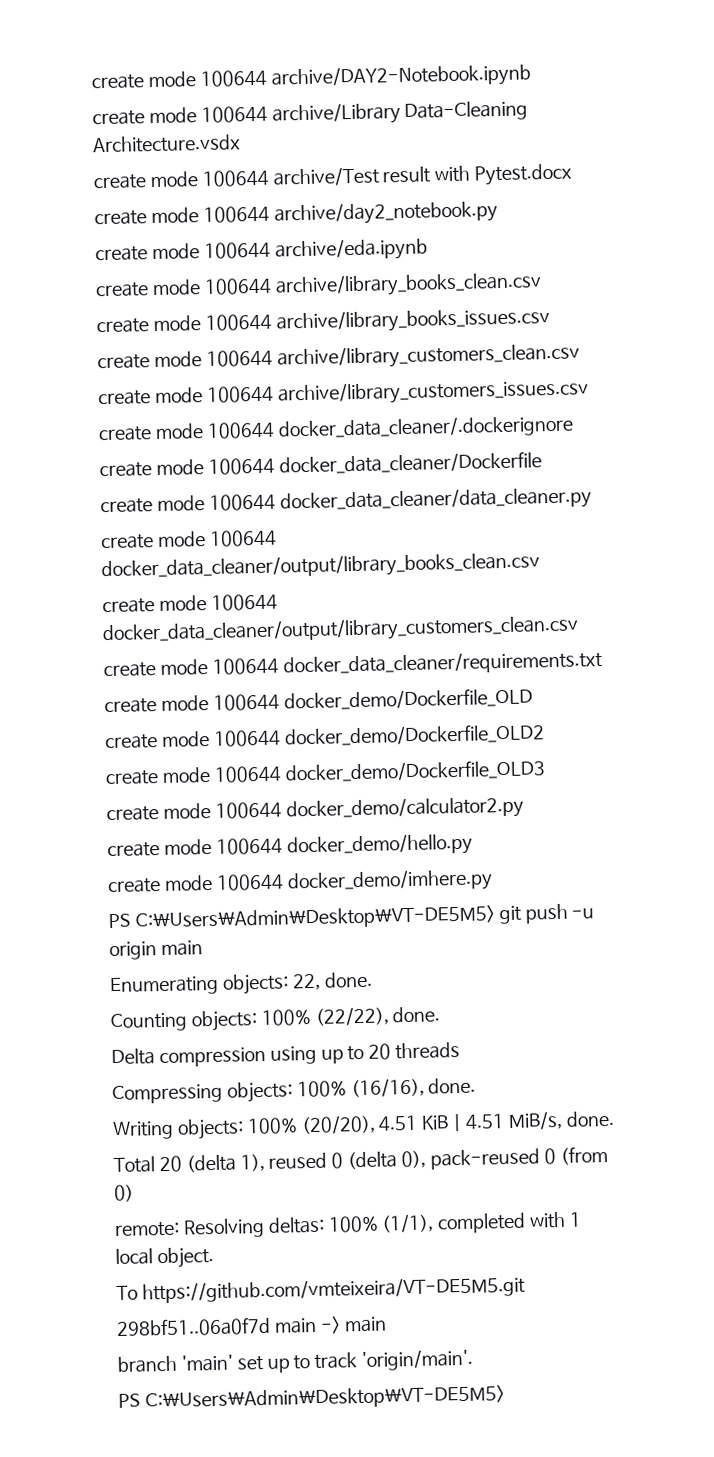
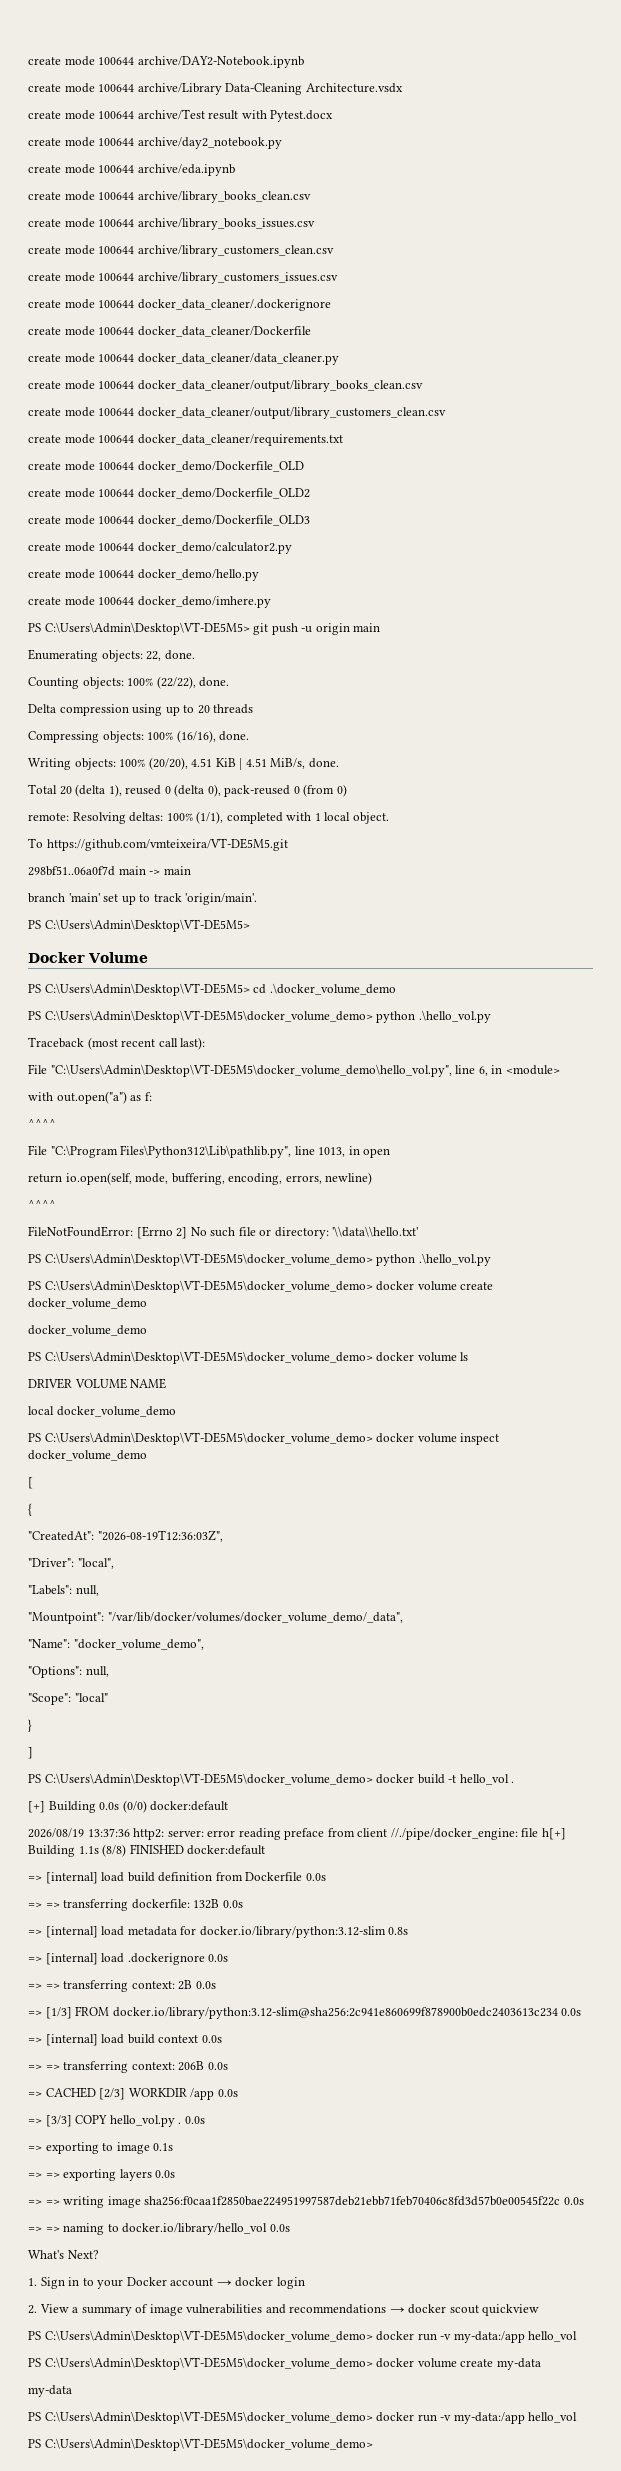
+ Docker Volume
+ PS C:\Users\Admin\Desktop\VT-DE5M5> cd .\docker_volume_demo
+ PS C:\Users\Admin\Desktop\VT-DE5M5\docker_volume_demo> python .\hello_vol.py
+ Traceback (most recent call last):
+ File "C:\Users\Admin\Desktop\VT-DE5M5\docker_volume_demo\hello_vol.py", line 6, in <module>
+ with out.open("a") as f:
+ ^^^^
+ File "C:\Program Files\Python312\Lib\pathlib.py", line 1013, in open
+ return io.open(self, mode, buffering, encoding, errors, newline)
+ ^^^^
+ FileNotFoundError: [Errno 2] No such file or directory: '\\data\\hello.txt'
+ PS C:\Users\Admin\Desktop\VT-DE5M5\docker_volume_demo> python .\hello_vol.py
+ PS C:\Users\Admin\Desktop\VT-DE5M5\docker_volume_demo> docker volume create docker_volume_demo
+ docker_volume_demo
+ PS C:\Users\Admin\Desktop\VT-DE5M5\docker_volume_demo> docker volume ls
+ DRIVER VOLUME NAME
+ local docker_volume_demo
+ PS C:\Users\Admin\Desktop\VT-DE5M5\docker_volume_demo> docker volume inspect docker_volume_demo
+ [
+ {
+ "CreatedAt": "2026-08-19T12:36:03Z",
+ "Driver": "local",
+ "Labels": null,
+ "Mountpoint": "/var/lib/docker/volumes/docker_volume_demo/_data",
+ "Name": "docker_volume_demo",
+ "Options": null,
+ "Scope": "local"
+ }
+ ]
+ PS C:\Users\Admin\Desktop\VT-DE5M5\docker_volume_demo> docker build -t hello_vol .
+ [+] Building 0.0s (0/0) docker:default
+ 2026/08/19 13:37:36 http2: server: error reading preface from client //./pipe/docker_engine: file h[+] Building 1.1s (8/8) FINISHED docker:default
+ => [internal] load build definition from Dockerfile 0.0s
+ => => transferring dockerfile: 132B 0.0s
+ => [internal] load metadata for docker.io/library/python:3.12-slim 0.8s
+ => [internal] load .dockerignore 0.0s
+ => => transferring context: 2B 0.0s
+ => [1/3] FROM docker.io/library/python:3.12-slim@sha256:2c941e860699f878900b0edc2403613c234 0.0s
+ => [internal] load build context 0.0s
+ => => transferring context: 206B 0.0s
+ => CACHED [2/3] WORKDIR /app 0.0s
+ => [3/3] COPY hello_vol.py . 0.0s
+ => exporting to image 0.1s
+ => => exporting layers 0.0s
+ => => writing image sha256:f0caa1f2850bae224951997587deb21ebb71feb70406c8fd3d57b0e00545f22c 0.0s
+ => => naming to docker.io/library/hello_vol 0.0s
+ What's Next?
+ 1. Sign in to your Docker account → docker login
+ 2. View a summary of image vulnerabilities and recommendations → docker scout quickview
+ PS C:\Users\Admin\Desktop\VT-DE5M5\docker_volume_demo> docker run -v my-data:/app hello_vol
+ PS C:\Users\Admin\Desktop\VT-DE5M5\docker_volume_demo> docker volume create my-data
+ my-data
+ PS C:\Users\Admin\Desktop\VT-DE5M5\docker_volume_demo> docker run -v my-data:/app hello_vol
+ PS C:\Users\Admin\Desktop\VT-DE5M5\docker_volume_demo>

